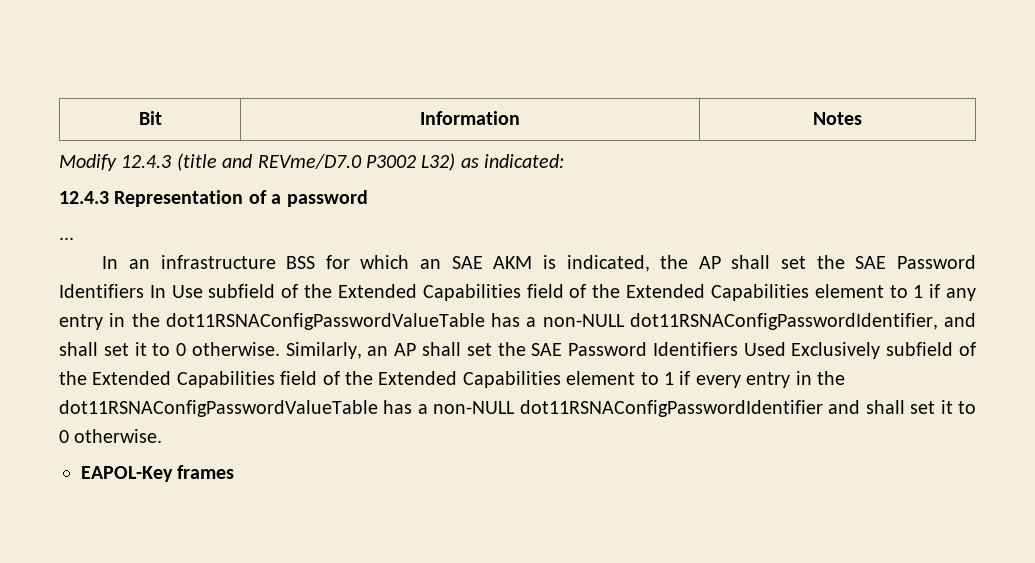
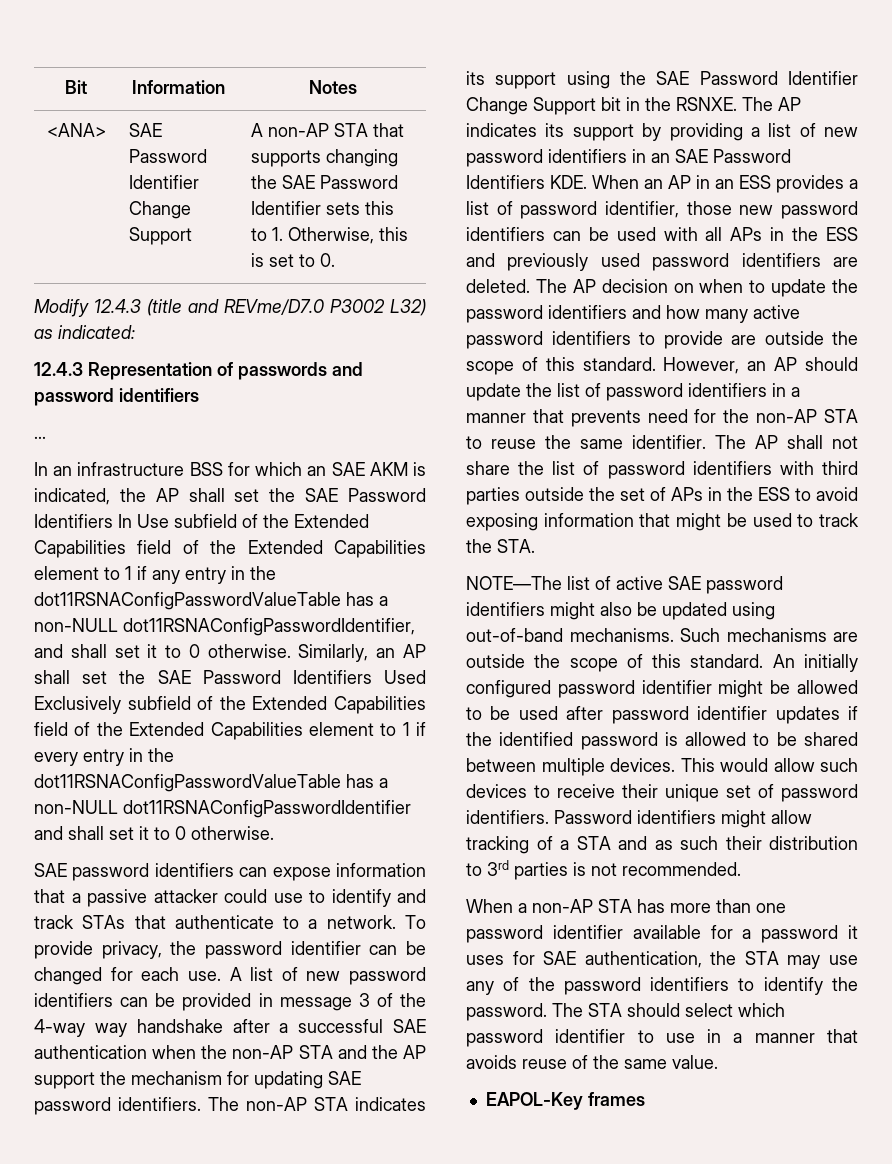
+ <ANA> | SAE Password Identifier Change Support | A non-AP STA that supports changing the SAE Password Identifier sets this to 1. Otherwise, this is set to 0.
- 12.4.3 Representation of a password
+ 12.4.3 Representation of passwords and password identifiers
+ SAE password identifiers can expose information that a passive attacker could use to identify and track STAs that authenticate to a network. To provide privacy, the password identifier can be changed for each use. A list of new password identifiers can be provided in message 3 of the 4-way way handshake after a successful SAE authentication when the non-AP STA and the AP support the mechanism for updating SAE password identifiers. The non-AP STA indicates its support using the SAE Password Identifier Change Support bit in the RSNXE. The AP indicates its support by providing a list of new password identifiers in an SAE Password Identifiers KDE. When an AP in an ESS provides a list of password identifier, those new password identifiers can be used with all APs in the ESS and previously used password identifiers are deleted. The AP decision on when to update the password identifiers and how many active password identifiers to provide are outside the scope of this standard. However, an AP should update the list of password identifiers in a manner that prevents need for the non-AP STA to reuse the same identifier. The AP shall not share the list of password identifiers with third parties outside the set of APs in the ESS to avoid exposing information that might be used to track the STA.
+ NOTE—The list of active SAE password identifiers might also be updated using out-of-band mechanisms. Such mechanisms are outside the scope of this standard. An initially configured password identifier might be allowed to be used after password identifier updates if the identified password is allowed to be shared between multiple devices. This would allow such devices to receive their unique set of password identifiers. Password identifiers might allow tracking of a STA and as such their distribution to 3rd parties is not recommended.
+ When a non-AP STA has more than one password identifier available for a password it uses for SAE authentication, the STA may use any of the password identifiers to identify the password. The STA should select which password identifier to use in a manner that avoids reuse of the same value.

